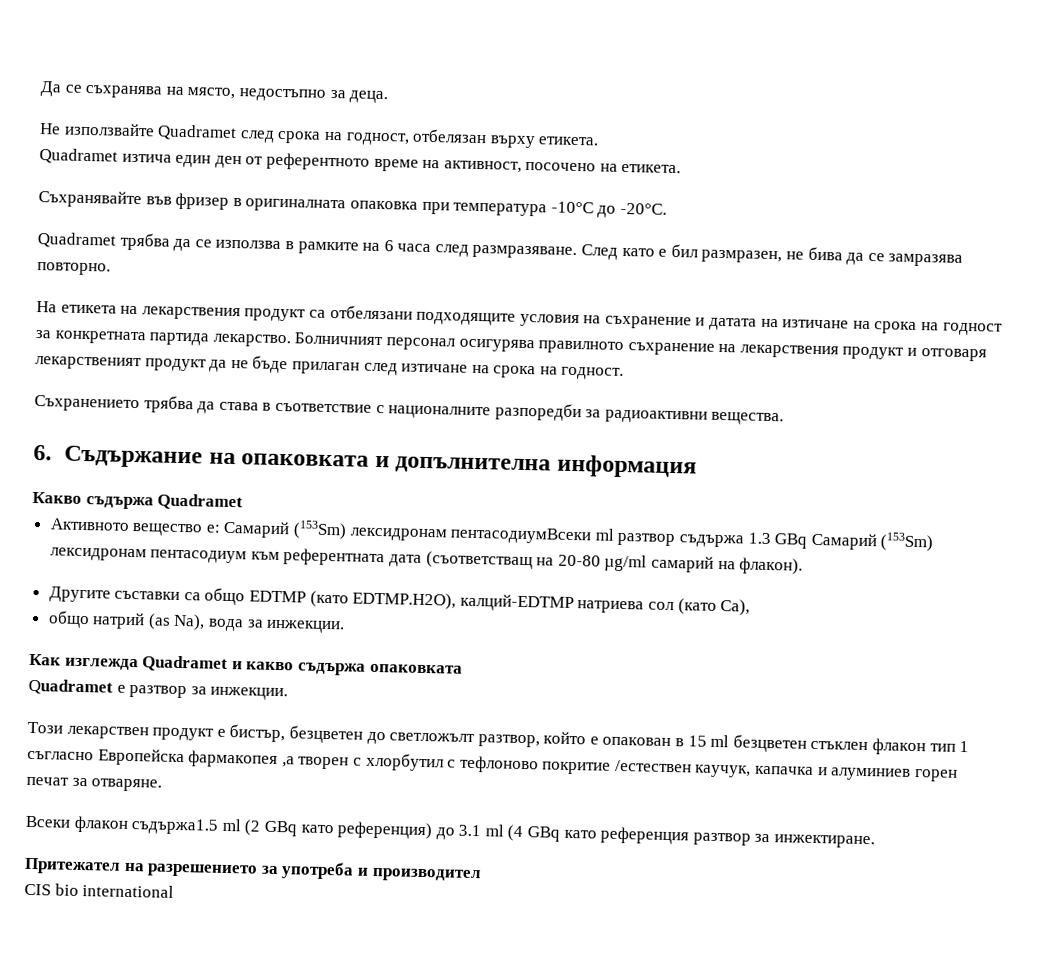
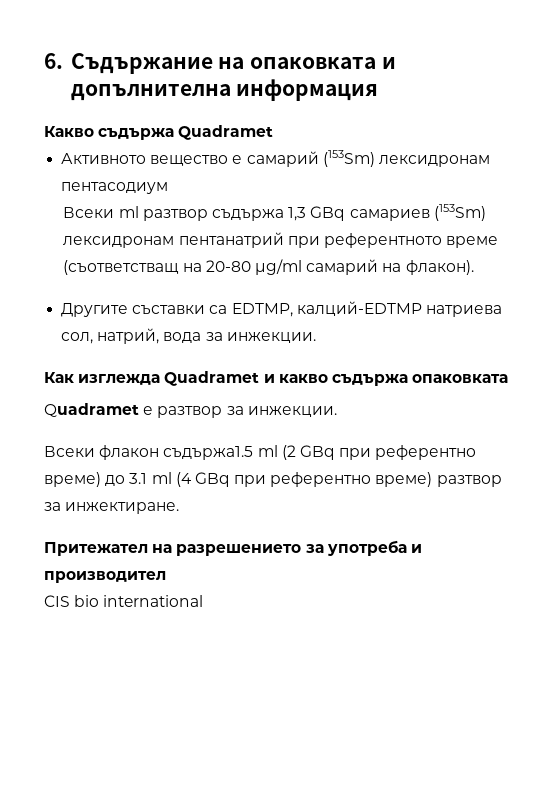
- Да се съхранява на място, недостъпно за деца.
- Не използвайте Quadramet след срока на годност, отбелязан върху етикета.
- Quadramet изтича един ден от референтното време на активност, посочено на етикета.
- Съхранявайте във фризер в оригиналната опаковка при температура -10°C до -20°C.
- Quadramet трябва да се използва в рамките на 6 часа след размразяване. След като е бил размразен, не бива да се замразява повторно.
- На етикета на лекарствения продукт са отбелязани подходящите условия на съхранение и датата на изтичане на срока на годност за конкретната партида лекарство. Болничният персонал осигурява правилното съхранение на лекарствения продукт и отговаря лекарственият продукт да не бъде прилаган след изтичане на срока на годност.
- Съхранението трябва да става в съответствие с националните разпоредби за радиоактивни вещества.
- Активното вещество е: Самарий (153Sm) лексидронам пентасодиумВсеки ml разтвор съдържа 1.3 GBq Самарий (153Sm) лексидронам пентасодиум към референтната дата (съответстващ на 20-80 µg/ml самарий на флакон).
+ Активното вещество е cамарий (153Sm) лексидронам пентасодиум
+ Всеки ml разтвор съдържа 1,3 GBq самариев (153Sm) лексидронам пентанатрий при референтното време (съответстващ на 20-80 µg/ml самарий на флакон).
- Другите съставки са общо EDTMP (като EDTMP.H2O), калций-EDTMP натриева сол (като Ca),
- общо натрий (as Na), вода за инжекции.
+ Другите съставки са EDTMP, калций-EDTMP натриева сол, натрий, вода за инжекции.
- Този лекарствен продукт е бистър, безцветен до светложълт разтвор, който е опакован в 15 ml безцветен стъклен флакон тип 1 съгласно Европейска фармакопея ,а творен с хлорбутил с тефлоново покритие /естествен каучук, капачка и алуминиев горен печат за отваряне.
- Всеки флакон съдържа1.5 ml (2 GBq като референция) до 3.1 ml (4 GBq като референция разтвор за инжектиране.
+ Всеки флакон съдържа1.5 ml (2 GBq при референтно време) до 3.1 ml (4 GBq при референтно време) разтвор за инжектиране.

